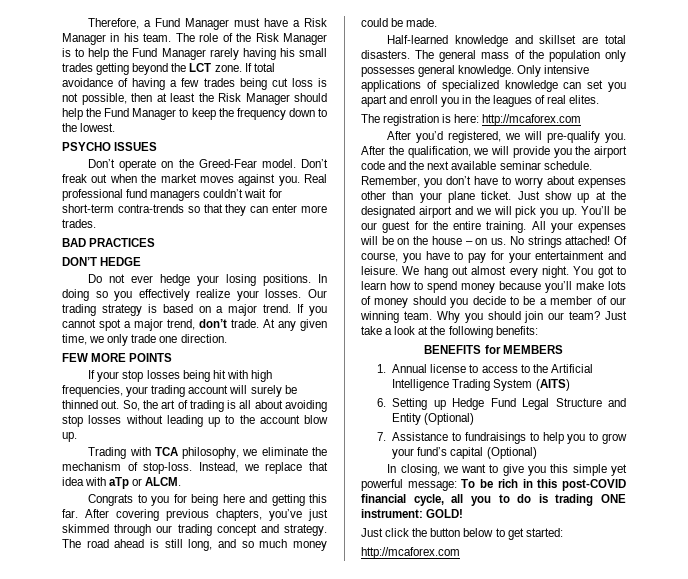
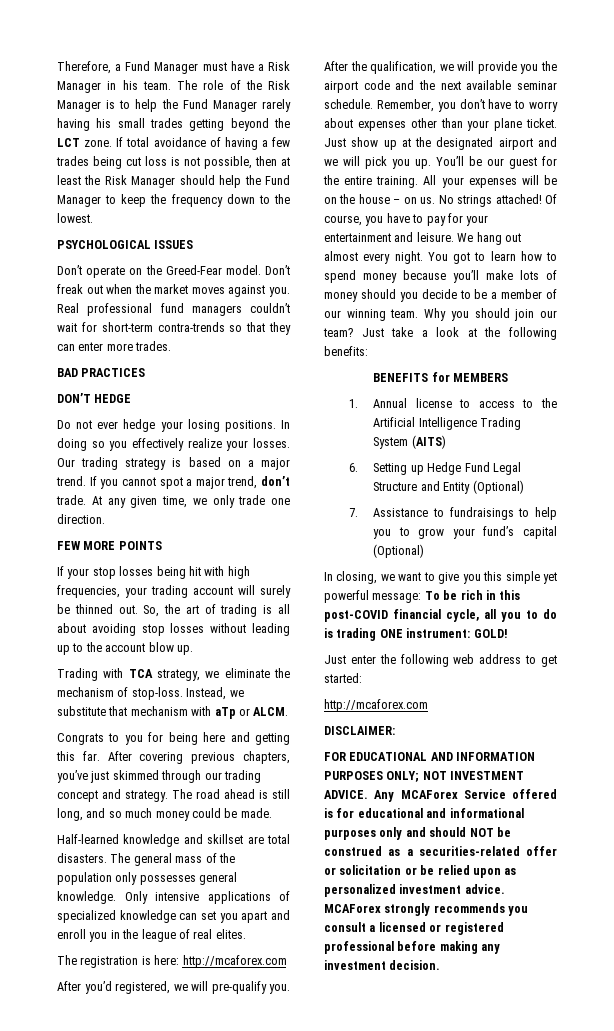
- PSYCHO ISSUES
+ PSYCHOLOGICAL ISSUES
- Trading with TCA philosophy, we eliminate the mechanism of stop-loss.
+ Trading with TCA strategy, we eliminate the mechanism of stop-loss.
- Instead, we replace that idea with aTp or ALCM.
+ Instead, we substitute that mechanism with aTp or ALCM.
- Only intensive applications of specialized knowledge can set you apart and enroll you in the leagues of real elites.
+ Only intensive applications of specialized knowledge can set you apart and enroll you in the league of real elites.
- Just click the button below to get started:
+ Just enter the following web address to get started:
+ DISCLAIMER:
+ FOR EDUCATIONAL AND INFORMATION PURPOSES ONLY; NOT INVESTMENT ADVICE. Any MCAForex Service offered is for educational and informational purposes only and should NOT be construed as a securities-related offer or solicitation or be relied upon as personalized investment advice. MCAForex strongly recommends you consult a licensed or registered professional before making any investment decision.

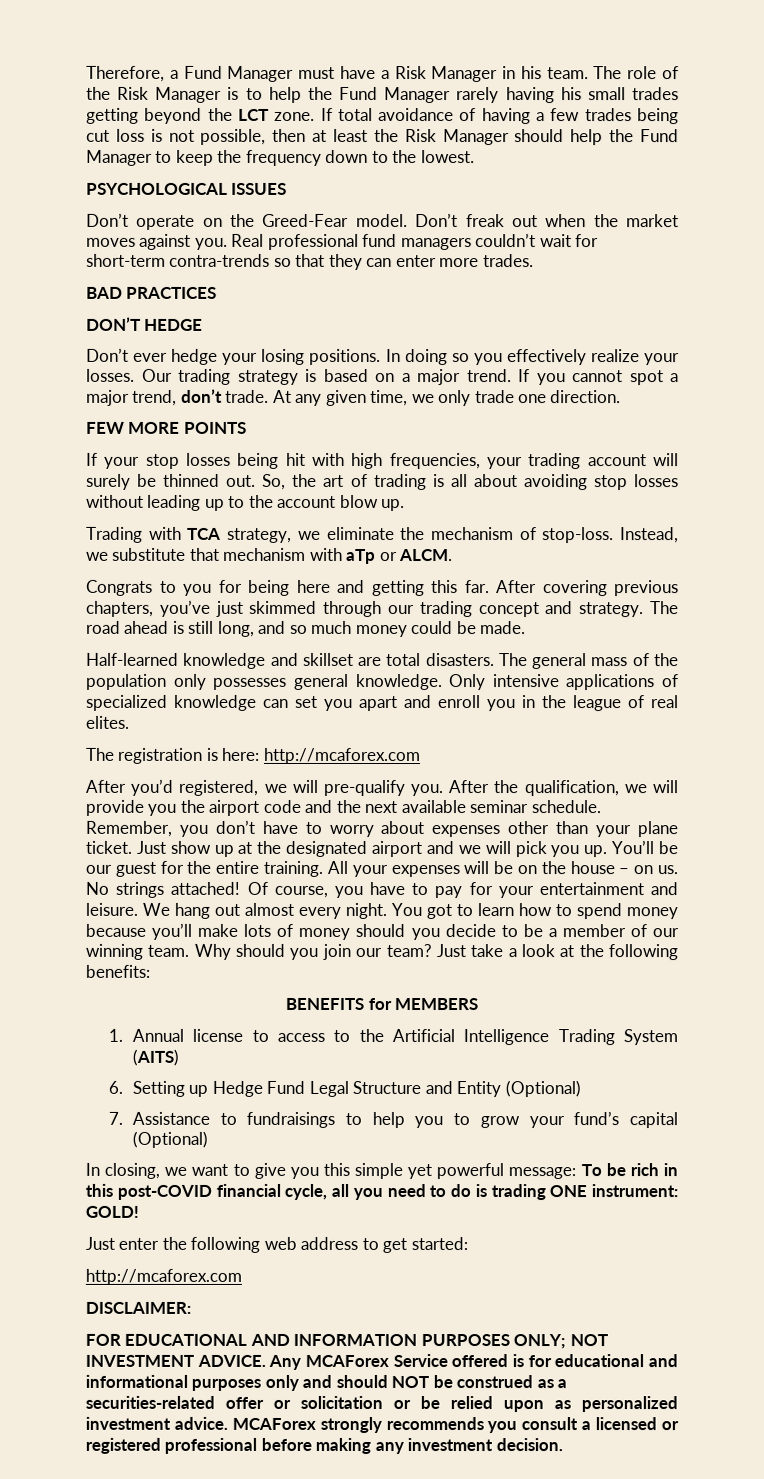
- Do not ever hedge your losing positions.
+ Don’t ever hedge your losing positions.
- Why you should join our team?
+ Why should you join our team?
- In closing, we want to give you this simple yet powerful message: To be rich in this post-COVID financial cycle, all you to do is trading ONE instrument: GOLD!
+ In closing, we want to give you this simple yet powerful message: To be rich in this post-COVID financial cycle, all you need to do is trading ONE instrument: GOLD!

